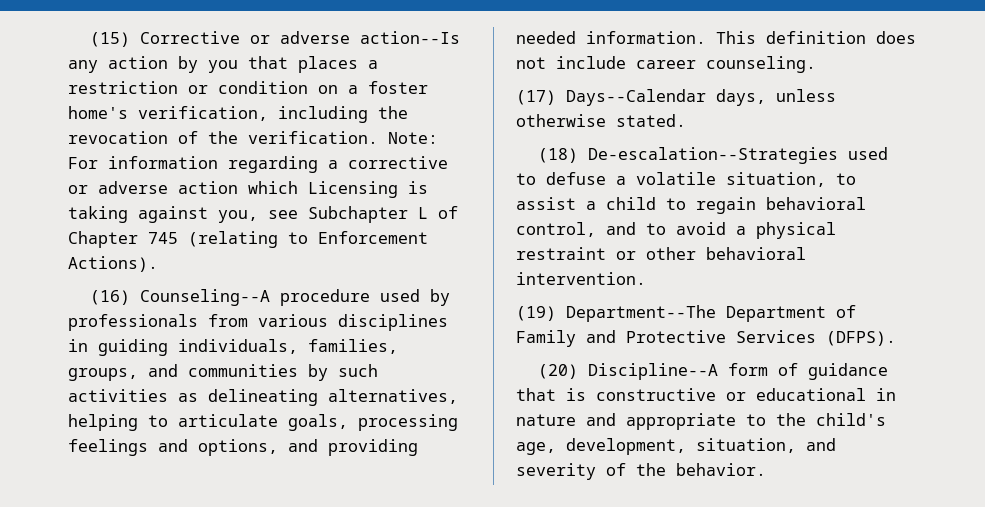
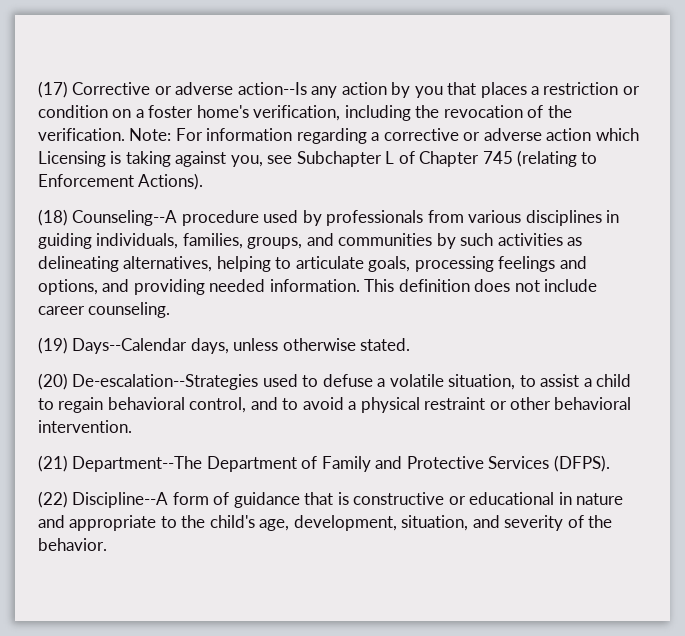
- (15) Corrective or adverse action--Is any action by you that places a restriction or condition on a foster home's verification, including the revocation of the verification.
+ (17) Corrective or adverse action--Is any action by you that places a restriction or condition on a foster home's verification, including the revocation of the verification.
- (16) Counseling--A procedure used by professionals from various disciplines in guiding individuals, families, groups, and communities by such activities as delineating alternatives, helping to articulate goals, processing feelings and options, and providing needed information.
+ (18) Counseling--A procedure used by professionals from various disciplines in guiding individuals, families, groups, and communities by such activities as delineating alternatives, helping to articulate goals, processing feelings and options, and providing needed information.
- (17) Days--Calendar days, unless otherwise stated.
+ (19) Days--Calendar days, unless otherwise stated.
- (18) De-escalation--Strategies used to defuse a volatile situation, to assist a child to regain behavioral control, and to avoid a physical restraint or other behavioral intervention.
+ (20) De-escalation--Strategies used to defuse a volatile situation, to assist a child to regain behavioral control, and to avoid a physical restraint or other behavioral intervention.
- (19) Department--The Department of Family and Protective Services (DFPS).
+ (21) Department--The Department of Family and Protective Services (DFPS).
- (20) Discipline--A form of guidance that is constructive or educational in nature and appropriate to the child's age, development, situation, and severity of the behavior.
+ (22) Discipline--A form of guidance that is constructive or educational in nature and appropriate to the child's age, development, situation, and severity of the behavior.

